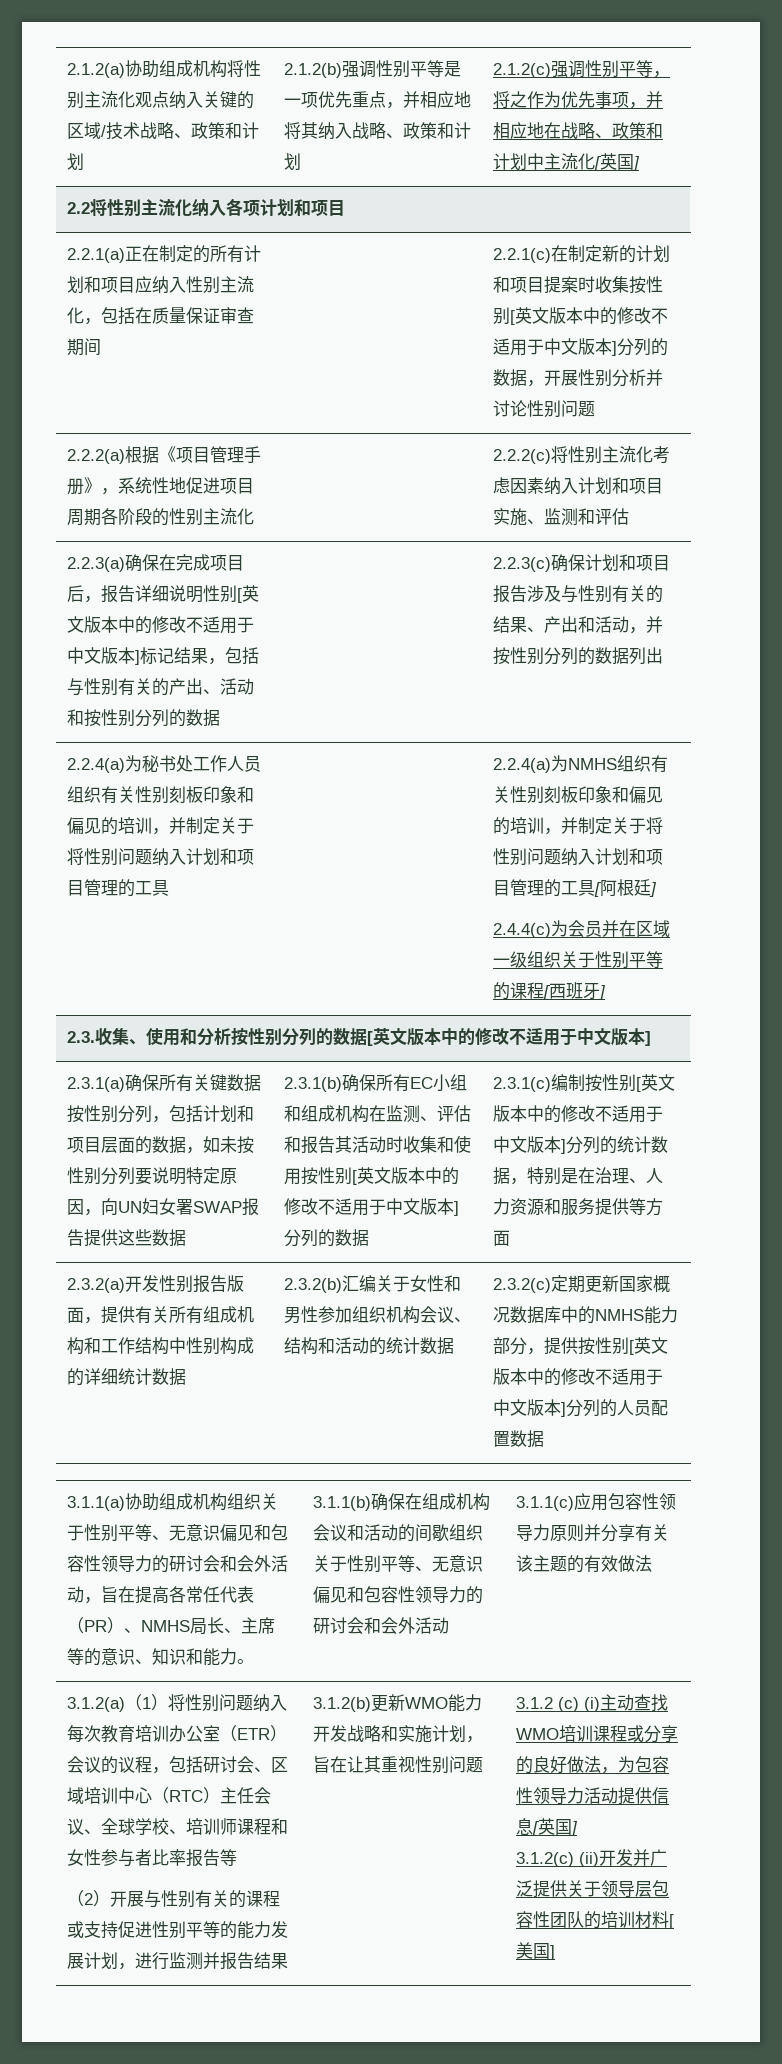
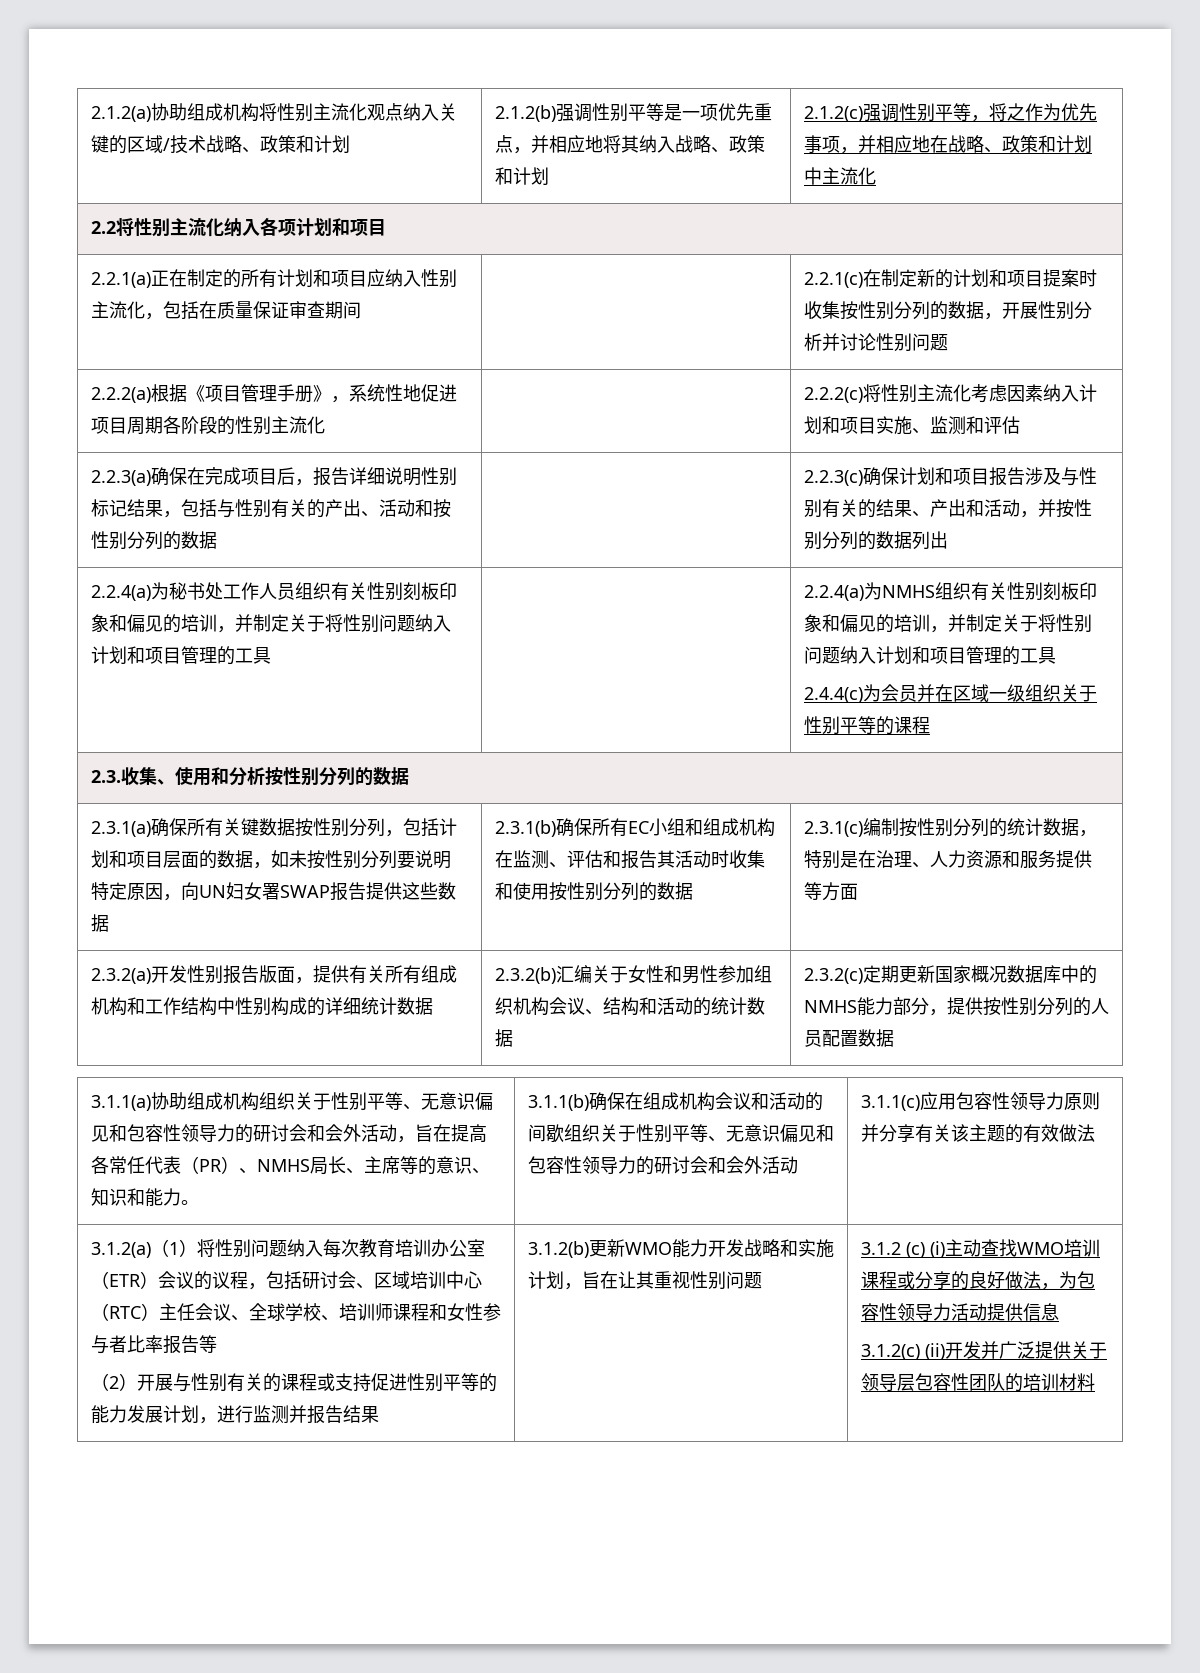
- 2.1.2(c)强调性别平等，将之作为优先事项，并相应地在战略、政策和计划中主流化[英国]
+ 2.1.2(c)强调性别平等，将之作为优先事项，并相应地在战略、政策和计划中主流化
- 2.2.1(c)在制定新的计划和项目提案时收集按性别[英文版本中的修改不适用于中文版本]分列的数据，开展性别分析并讨论性别问题
+ 2.2.1(c)在制定新的计划和项目提案时收集按性别分列的数据，开展性别分析并讨论性别问题
- 2.2.3(a)确保在完成项目后，报告详细说明性别[英文版本中的修改不适用于中文版本]标记结果，包括与性别有关的产出、活动和按性别分列的数据
+ 2.2.3(a)确保在完成项目后，报告详细说明性别标记结果，包括与性别有关的产出、活动和按性别分列的数据
- 2.2.4(a)为NMHS组织有关性别刻板印象和偏见的培训，并制定关于将性别问题纳入计划和项目管理的工具[阿根廷]
+ 2.2.4(a)为NMHS组织有关性别刻板印象和偏见的培训，并制定关于将性别问题纳入计划和项目管理的工具
- 2.4.4(c)为会员并在区域一级组织关于性别平等的课程[西班牙]
+ 2.4.4(c)为会员并在区域一级组织关于性别平等的课程
- 2.3.收集、使用和分析按性别分列的数据[英文版本中的修改不适用于中文版本]
+ 2.3.收集、使用和分析按性别分列的数据
- 2.3.1(b)确保所有EC小组和组成机构在监测、评估和报告其活动时收集和使用按性别[英文版本中的修改不适用于中文版本]分列的数据
+ 2.3.1(b)确保所有EC小组和组成机构在监测、评估和报告其活动时收集和使用按性别分列的数据
- 2.3.1(c)编制按性别[英文版本中的修改不适用于中文版本]分列的统计数据，特别是在治理、人力资源和服务提供等方面
+ 2.3.1(c)编制按性别分列的统计数据，特别是在治理、人力资源和服务提供等方面
- 2.3.2(c)定期更新国家概况数据库中的NMHS能力部分，提供按性别[英文版本中的修改不适用于中文版本]分列的人员配置数据
+ 2.3.2(c)定期更新国家概况数据库中的NMHS能力部分，提供按性别分列的人员配置数据
- 3.1.2 (c) (i)主动查找WMO培训课程或分享的良好做法，为包容性领导力活动提供信息[英国]
+ 3.1.2 (c) (i)主动查找WMO培训课程或分享的良好做法，为包容性领导力活动提供信息
- 3.1.2(c) (ii)开发并广泛提供关于领导层包容性团队的培训材料[美国]
+ 3.1.2(c) (ii)开发并广泛提供关于领导层包容性团队的培训材料

